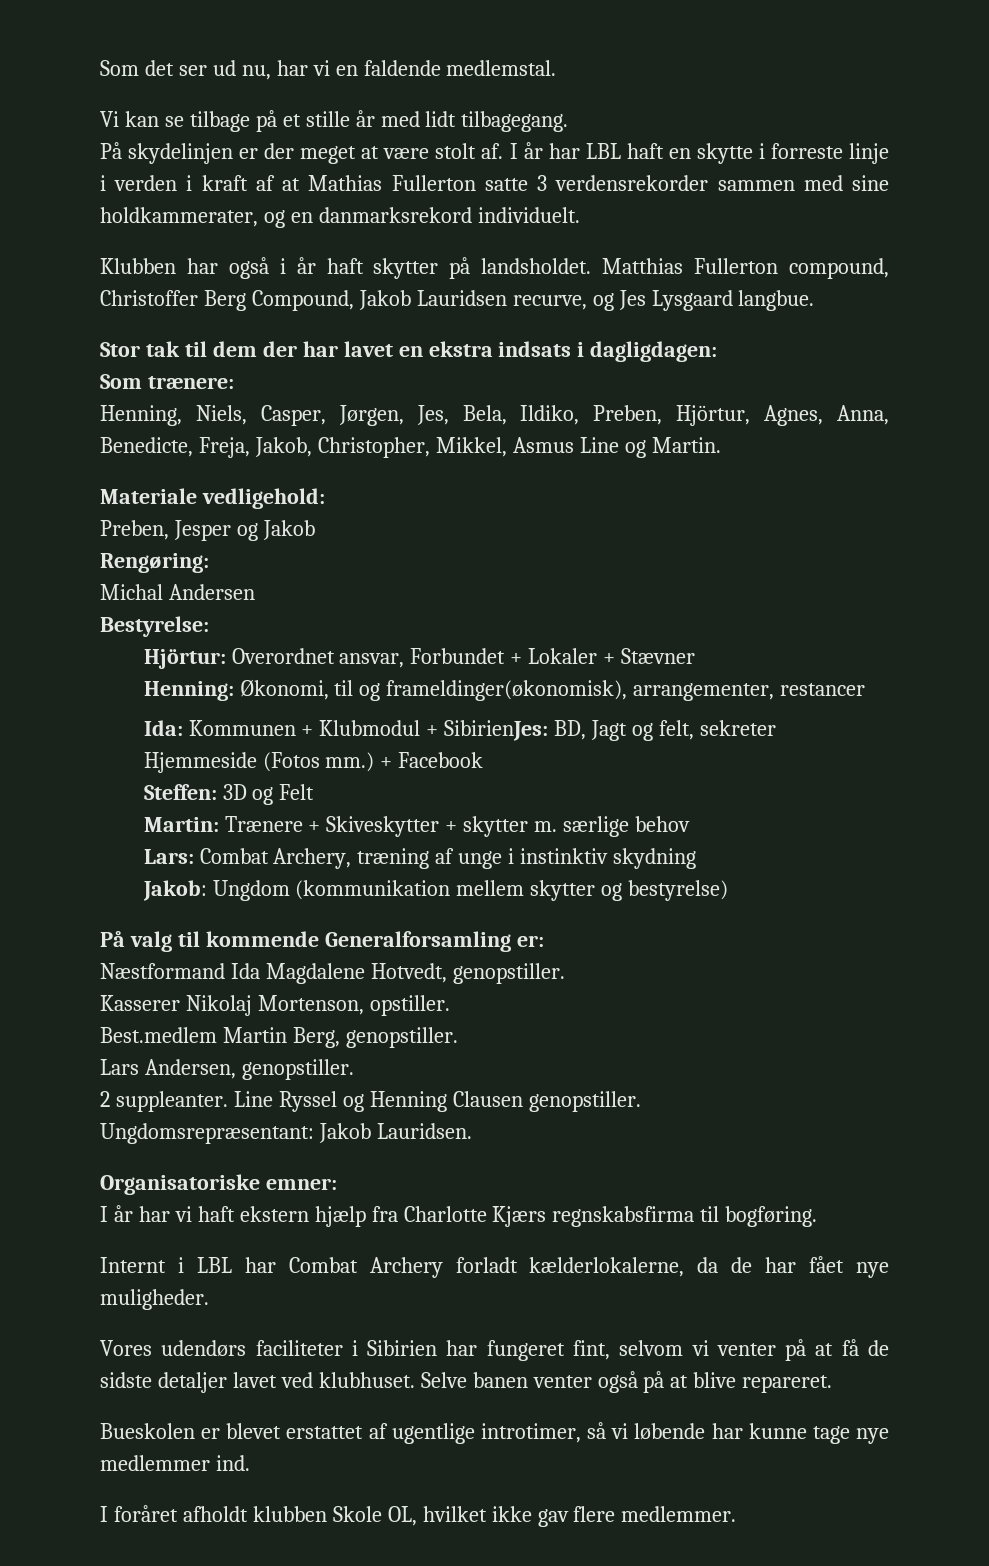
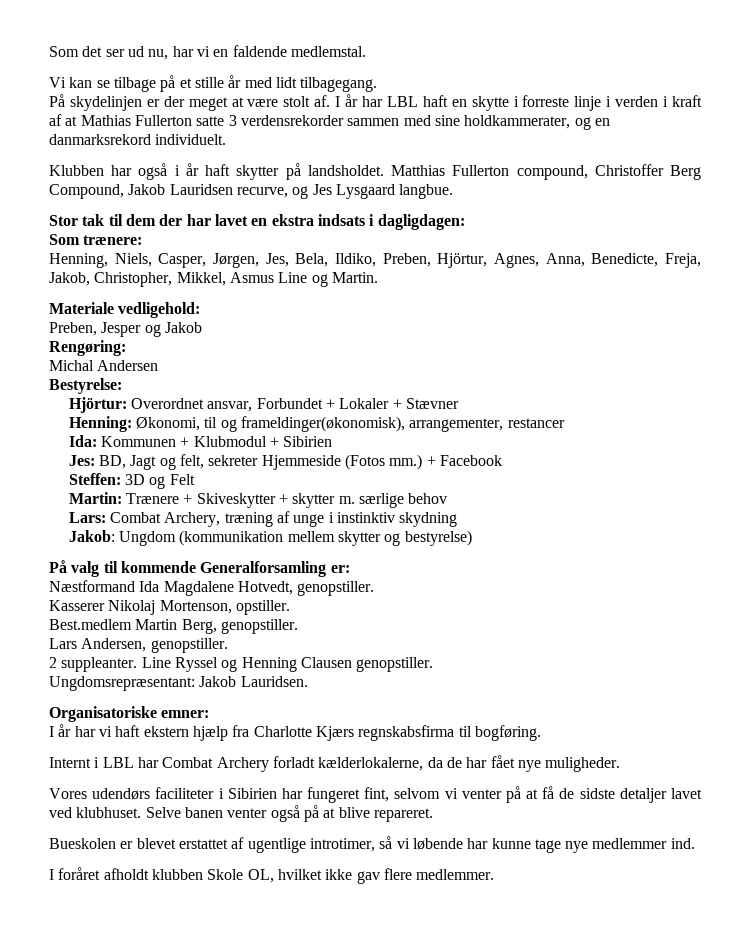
- Ida: Kommunen + Klubmodul + SibirienJes: BD, Jagt og felt, sekreter Hjemmeside (Fotos mm.)
+ Ida: Kommunen + Klubmodul + Sibirien
+ Jes: BD, Jagt og felt, sekreter Hjemmeside (Fotos mm.)

